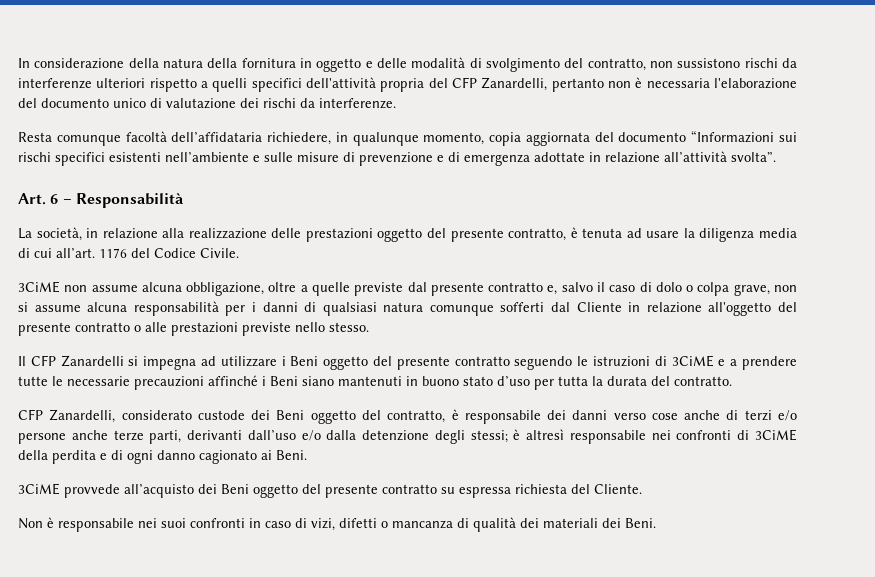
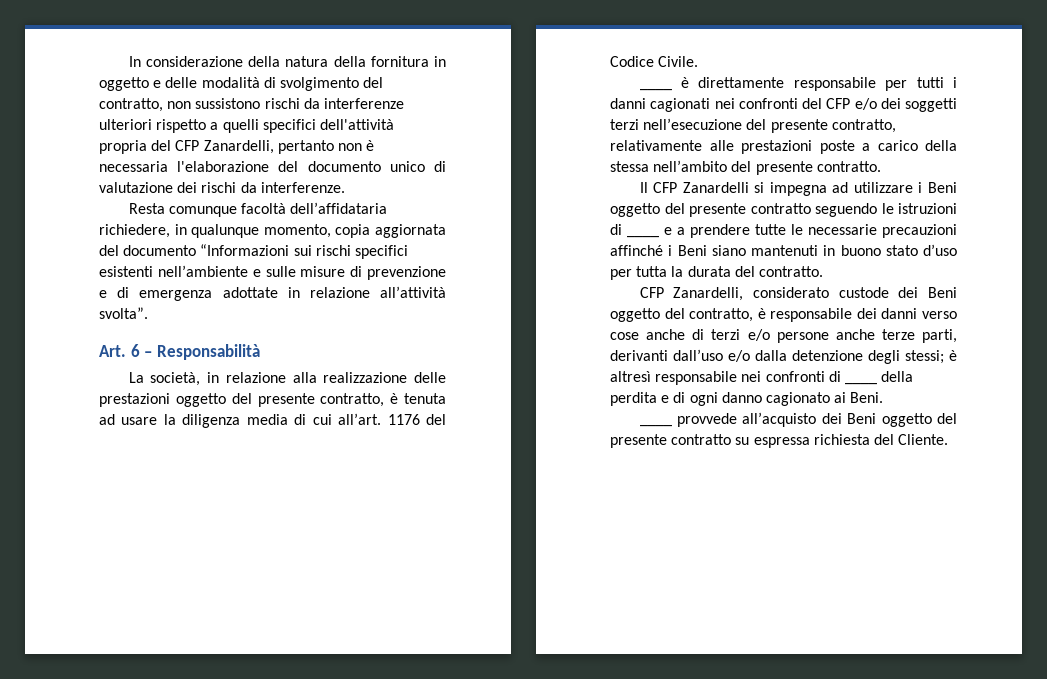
- 3CiME non assume alcuna obbligazione, oltre a quelle previste dal presente contratto e, salvo il caso di dolo o colpa grave, non si assume alcuna responsabilità per i danni di qualsiasi natura comunque sofferti dal Cliente in relazione all'oggetto del presente contratto o alle prestazioni previste nello stesso.
+ ____ è direttamente responsabile per tutti i danni cagionati nei confronti del CFP e/o dei soggetti terzi nell’esecuzione del presente contratto, relativamente alle prestazioni poste a carico della stessa nell’ambito del presente contratto.
- Il CFP Zanardelli si impegna ad utilizzare i Beni oggetto del presente contratto seguendo le istruzioni di 3CiME e a prendere tutte le necessarie precauzioni affinché i Beni siano mantenuti in buono stato d’uso per tutta la durata del contratto.
+ Il CFP Zanardelli si impegna ad utilizzare i Beni oggetto del presente contratto seguendo le istruzioni di ____ e a prendere tutte le necessarie precauzioni affinché i Beni siano mantenuti in buono stato d’uso per tutta la durata del contratto.
- CFP Zanardelli, considerato custode dei Beni oggetto del contratto, è responsabile dei danni verso cose anche di terzi e/o persone anche terze parti, derivanti dall’uso e/o dalla detenzione degli stessi; è altresì responsabile nei confronti di 3CiME della perdita e di ogni danno cagionato ai Beni.
+ CFP Zanardelli, considerato custode dei Beni oggetto del contratto, è responsabile dei danni verso cose anche di terzi e/o persone anche terze parti, derivanti dall’uso e/o dalla detenzione degli stessi; è altresì responsabile nei confronti di ____ della perdita e di ogni danno cagionato ai Beni.
- 3CiME provvede all’acquisto dei Beni oggetto del presente contratto su espressa richiesta del Cliente.
+ ____ provvede all’acquisto dei Beni oggetto del presente contratto su espressa richiesta del Cliente.
- Non è responsabile nei suoi confronti in caso di vizi, difetti o mancanza di qualità dei materiali dei Beni.

